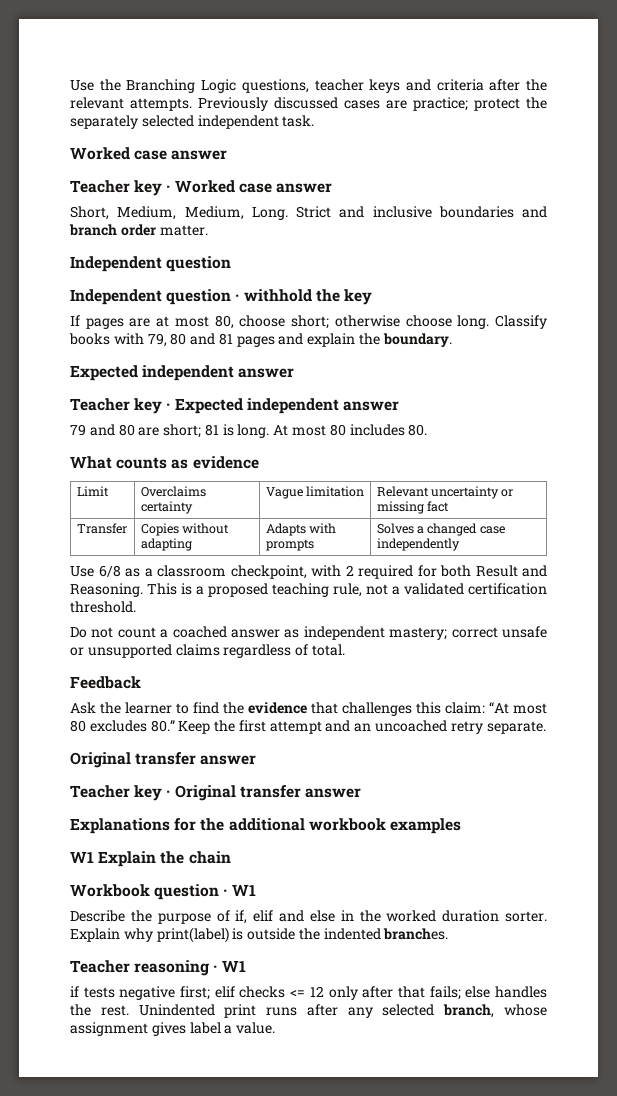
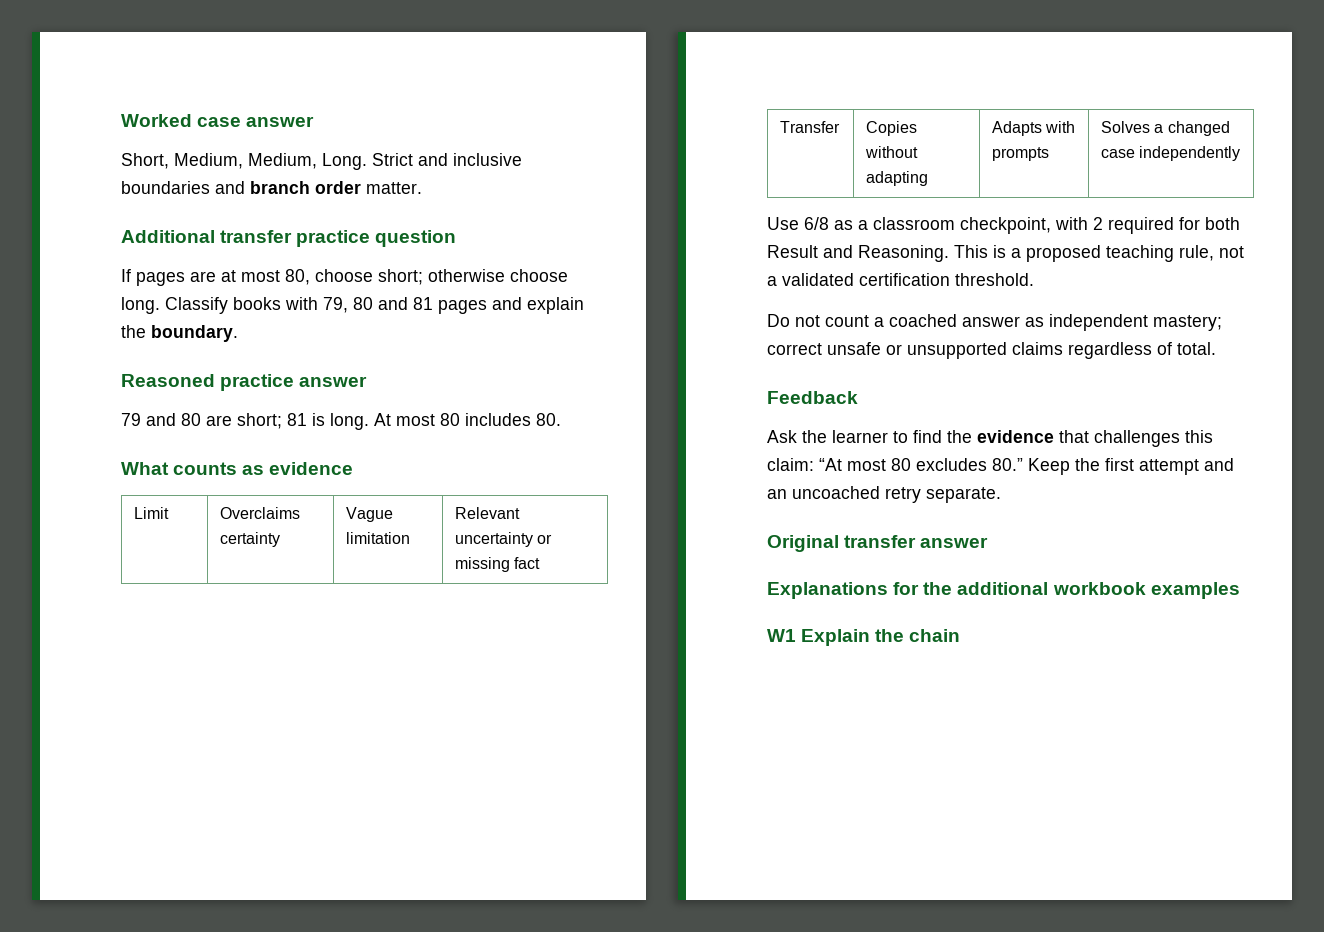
- Use the Branching Logic questions, teacher keys and criteria after the relevant attempts. Previously discussed cases are practice; protect the separately selected independent task.
  Worked case answer
- Teacher key · Worked case answer
  Strict and inclusive boundaries and branch order matter.
- Independent question
- Independent question · withhold the key
+ Additional transfer practice question
  Classify books with 79, 80 and 81 pages and explain the boundary.
- Expected independent answer
- Teacher key · Expected independent answer
+ Reasoned practice answer
- Teacher key · Original transfer answer
- Workbook question · W1
- Describe the purpose of if, elif and else in the worked duration sorter. Explain why print(label) is outside the indented branches.
- Teacher reasoning · W1
- if tests negative first; elif checks <= 12 only after that fails; else handles the rest. Unindented print runs after any selected branch, whose assignment gives label a value.

